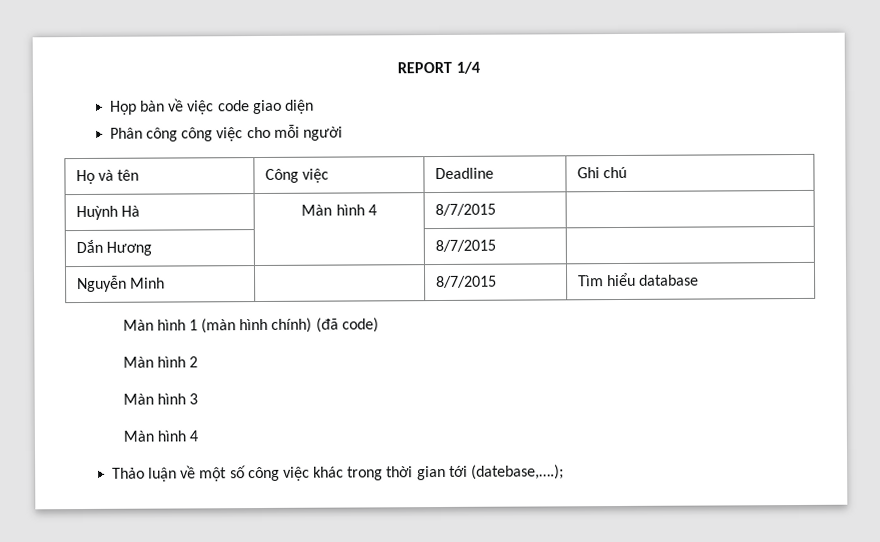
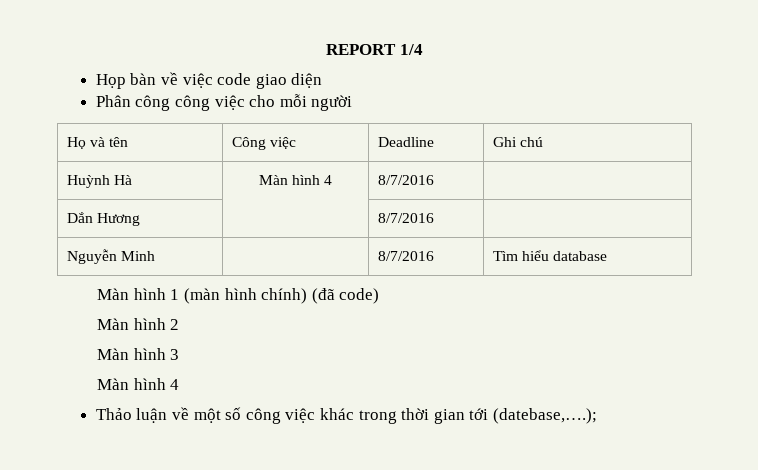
- Huỳnh Hà | Màn hình 4 | 8/7/2015 |
+ Huỳnh Hà | Màn hình 4 | 8/7/2016 |
- Dắn Hương | | 8/7/2015 |
+ Dắn Hương | | 8/7/2016 |
- Nguyễn Minh | | 8/7/2015 | Tìm hiểu database
+ Nguyễn Minh | | 8/7/2016 | Tìm hiểu database

